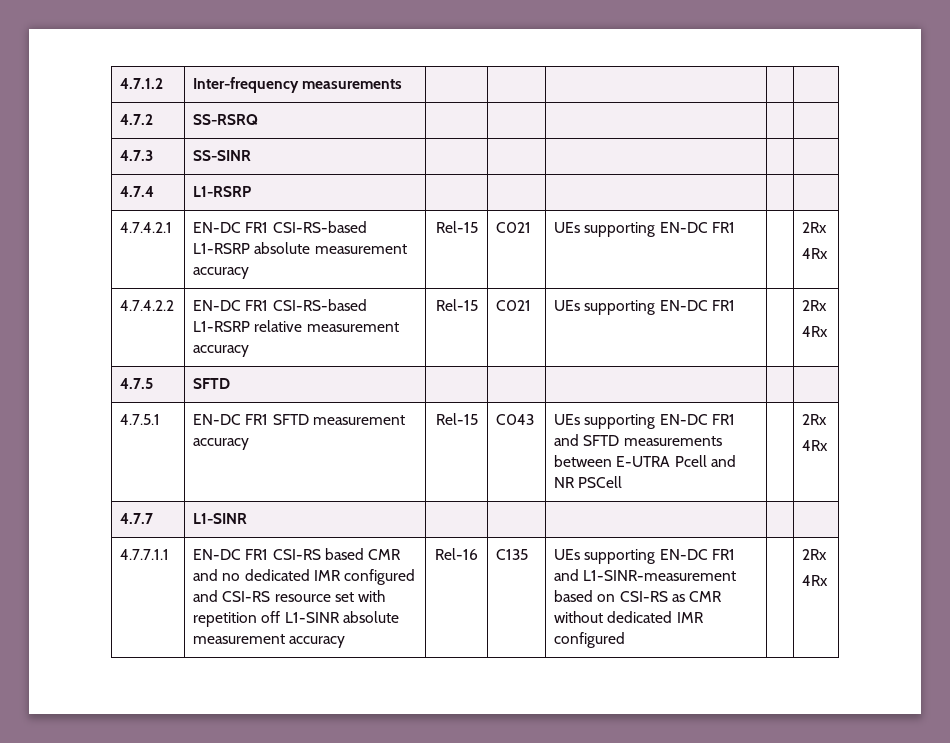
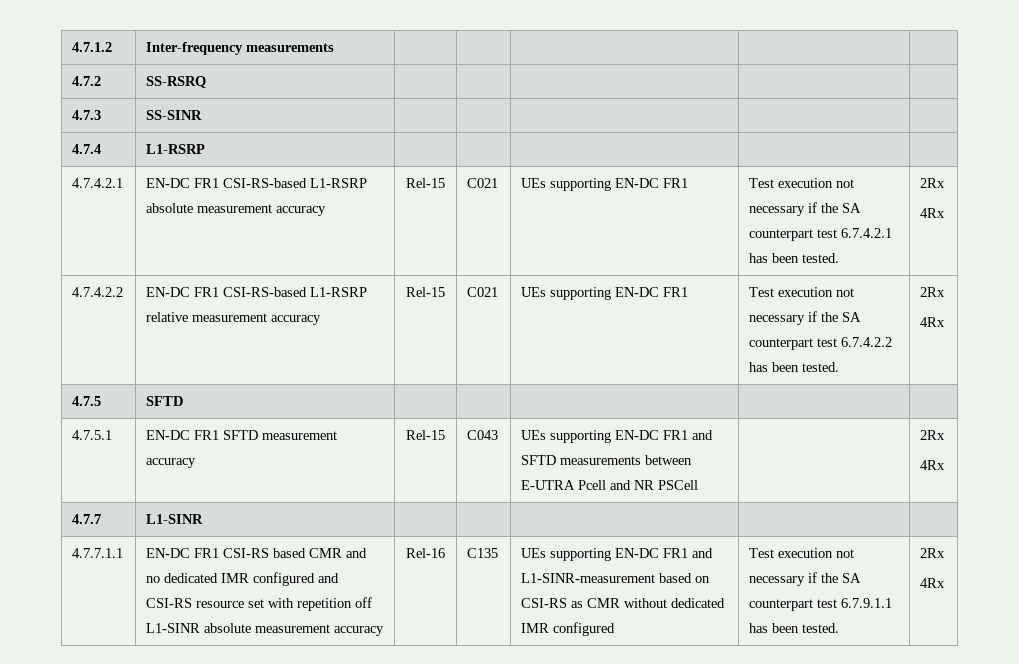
- 4.7.4.2.1 | EN-DC FR1 CSI-RS-based L1-RSRP absolute measurement accuracy | Rel-15 | C021 | UEs supporting EN-DC FR1 | | 2Rx
+ 4.7.4.2.1 | EN-DC FR1 CSI-RS-based L1-RSRP absolute measurement accuracy | Rel-15 | C021 | UEs supporting EN-DC FR1 | Test execution not necessary if the SA counterpart test 6.7.4.2.1 has been tested. | 2Rx
- 4.7.4.2.2 | EN-DC FR1 CSI-RS-based L1-RSRP relative measurement accuracy | Rel-15 | C021 | UEs supporting EN-DC FR1 | | 2Rx
+ 4.7.4.2.2 | EN-DC FR1 CSI-RS-based L1-RSRP relative measurement accuracy | Rel-15 | C021 | UEs supporting EN-DC FR1 | Test execution not necessary if the SA counterpart test 6.7.4.2.2 has been tested. | 2Rx
+ Test execution not necessary if the SA counterpart test 6.7.9.1.1 has been tested.

